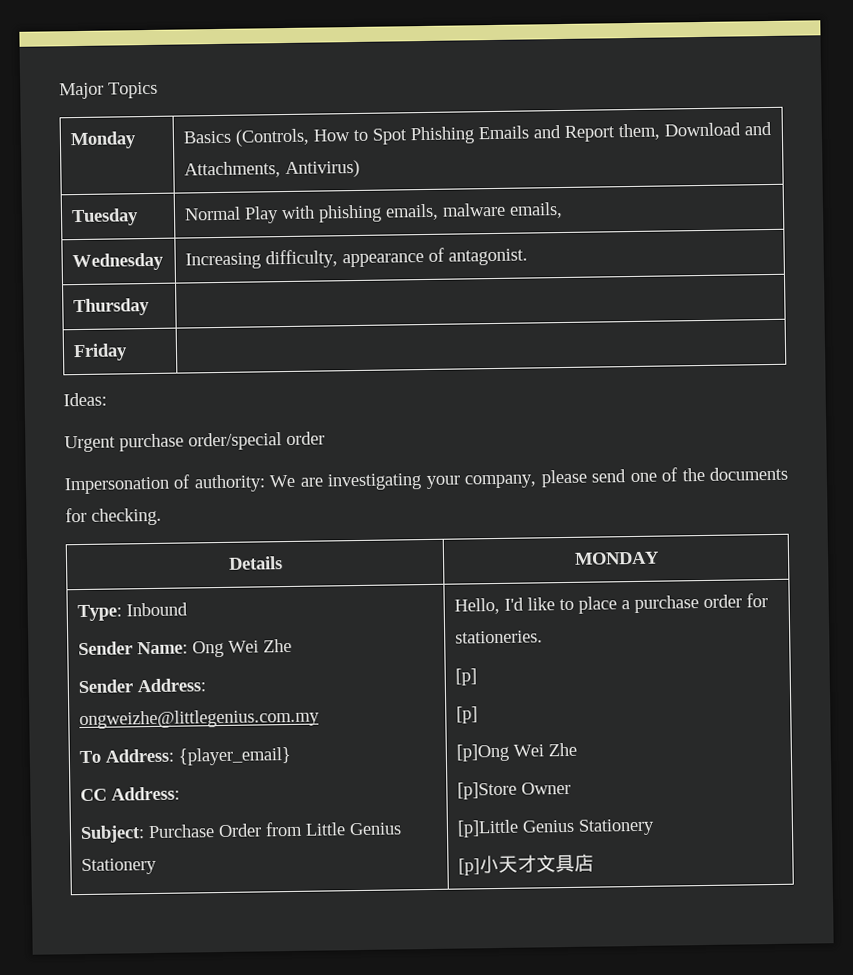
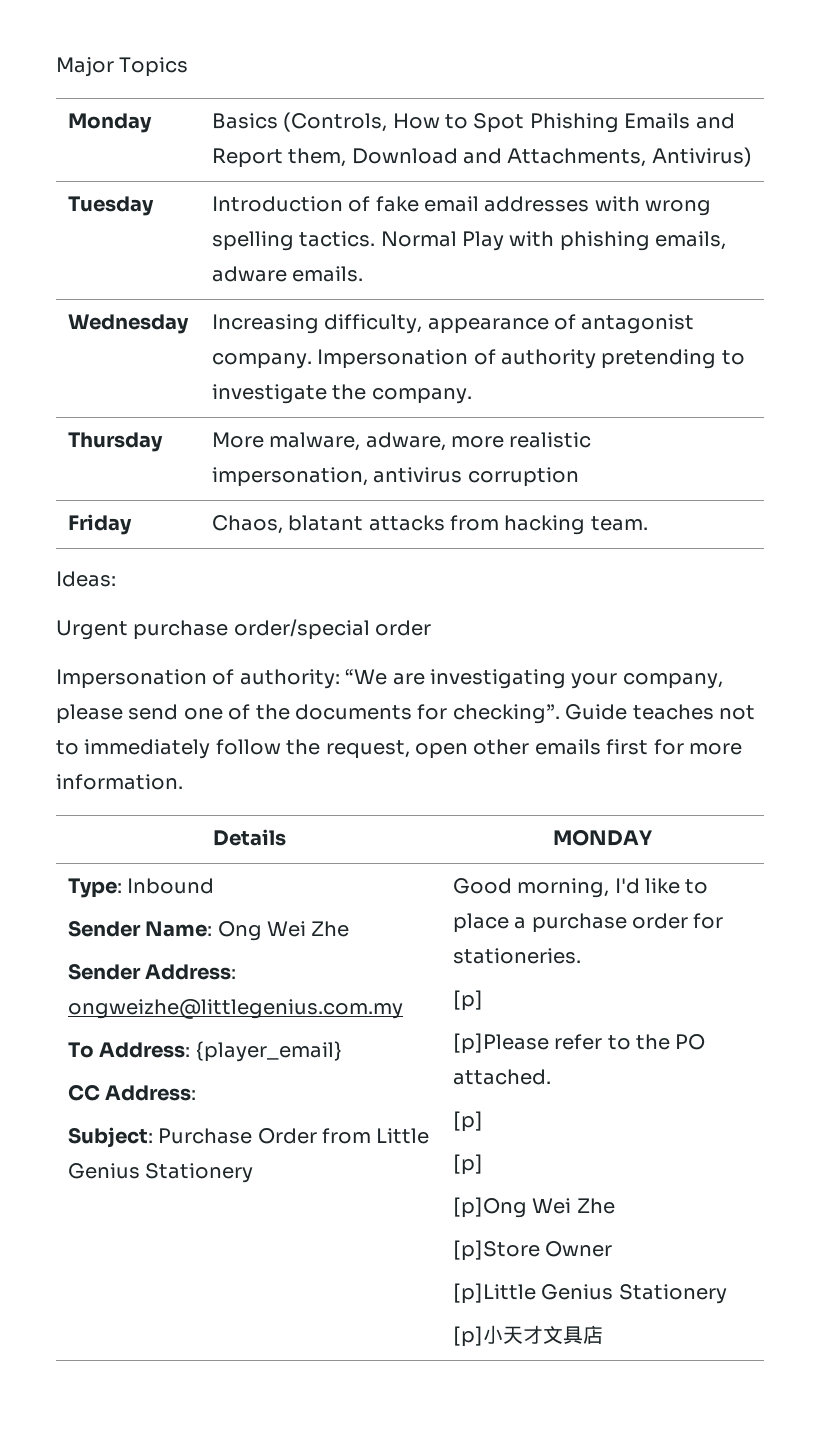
- Tuesday | Normal Play with phishing emails, malware emails,
+ Tuesday | Introduction of fake email addresses with wrong spelling tactics. Normal Play with phishing emails, adware emails.
- Wednesday | Increasing difficulty, appearance of antagonist.
- Thursday |
- Friday |
+ Wednesday | Increasing difficulty, appearance of antagonist company. Impersonation of authority pretending to investigate the company.
+ Thursday | More malware, adware, more realistic impersonation, antivirus corruption
+ Friday | Chaos, blatant attacks from hacking team.
- Impersonation of authority: We are investigating your company, please send one of the documents for checking.
+ Impersonation of authority: “We are investigating your company, please send one of the documents for checking”. Guide teaches not to immediately follow the request, open other emails first for more information.
- Hello, I'd like to place a purchase order for stationeries.
+ Good morning, I'd like to place a purchase order for stationeries.
+ [p]Please refer to the PO attached.
+ [p]

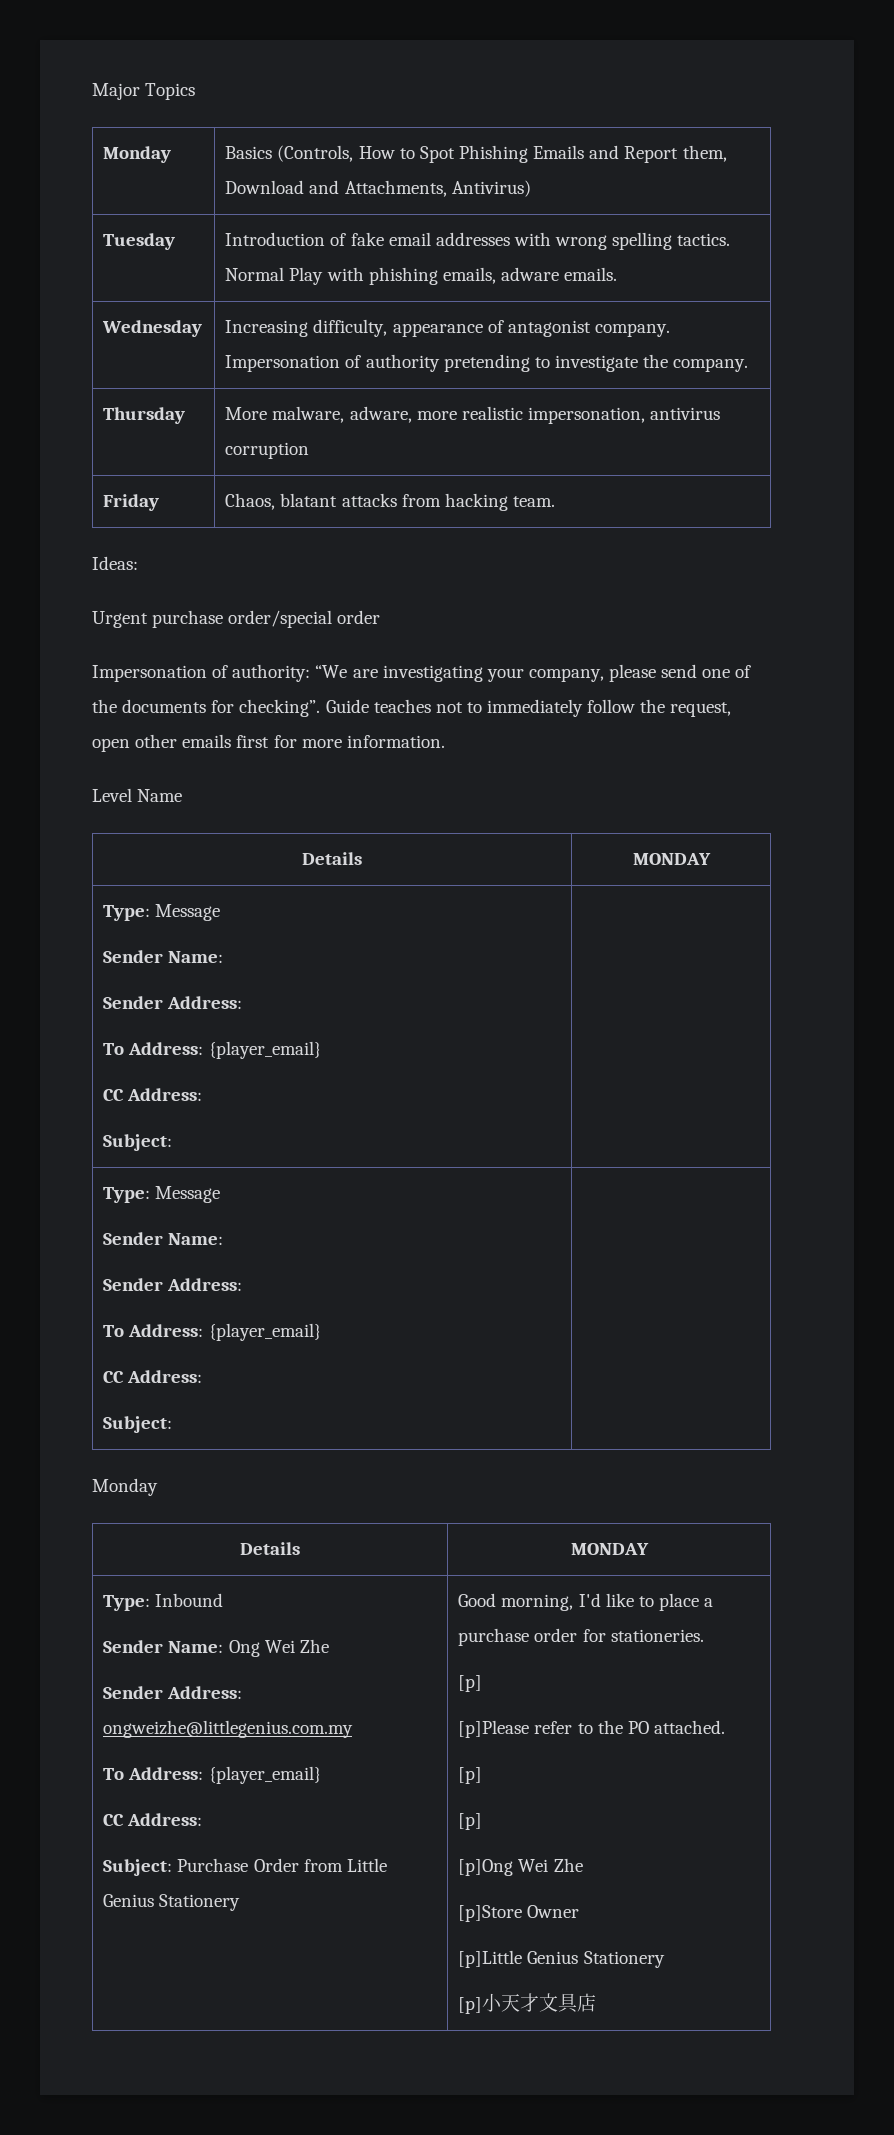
+ Level Name
+ Details | MONDAY
+ Type: Message
+ Sender Name:
+ Sender Address:
+ To Address: {player_email}
+ CC Address:
+ Subject: |
+ Type: Message
+ Sender Name:
+ Sender Address:
+ To Address: {player_email}
+ CC Address:
+ Subject: |
+ Monday

